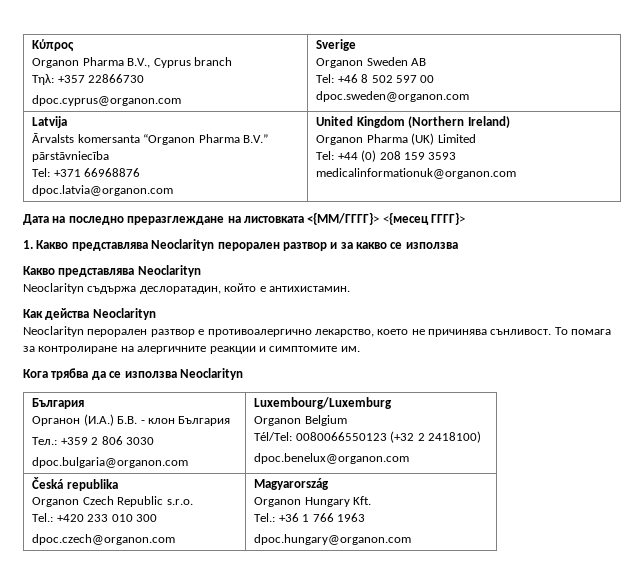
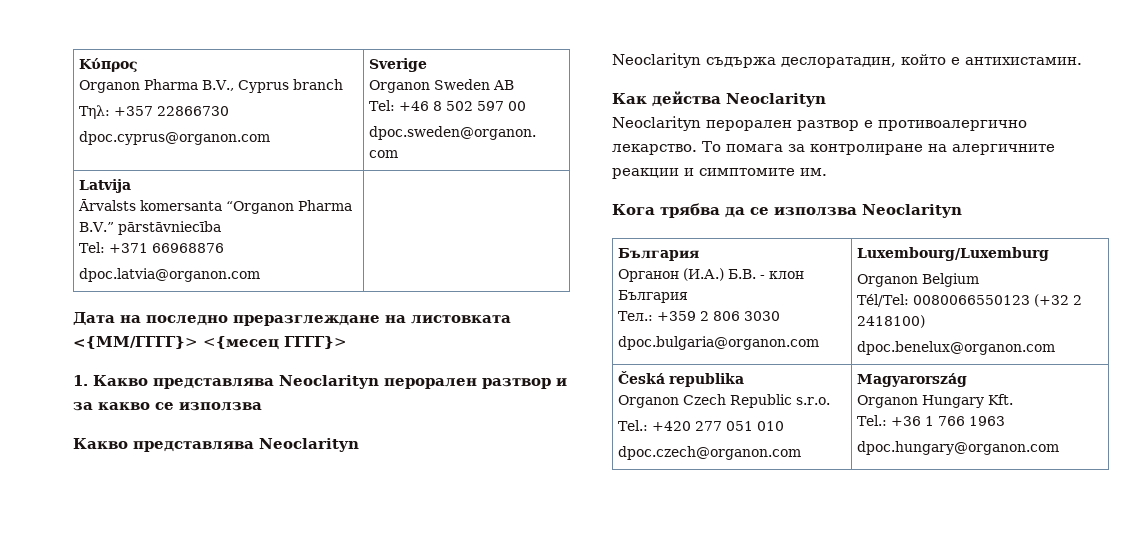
  Latvija
  Ārvalsts komersanta “Organon Pharma B.V.” pārstāvniecība
  Tel: +371 66968876
- dpoc.latvia@organon.com | United Kingdom (Northern Ireland)
- Organon Pharma (UK) Limited
- Tel: +44 (0) 208 159 3593 medicalinformationuk@organon.com
+ dpoc.latvia@organon.com |
- Neoclarityn перорален разтвор е противоалергично лекарство, което не причинява сънливост.
+ Neoclarityn перорален разтвор е противоалергично лекарство.
  Česká republika
  Organon Czech Republic s.r.o.
- Tel.: +420 233 010 300
+ Tel.: +420 277 051 010

